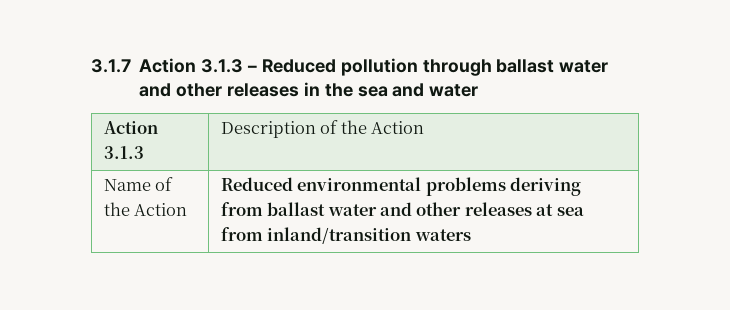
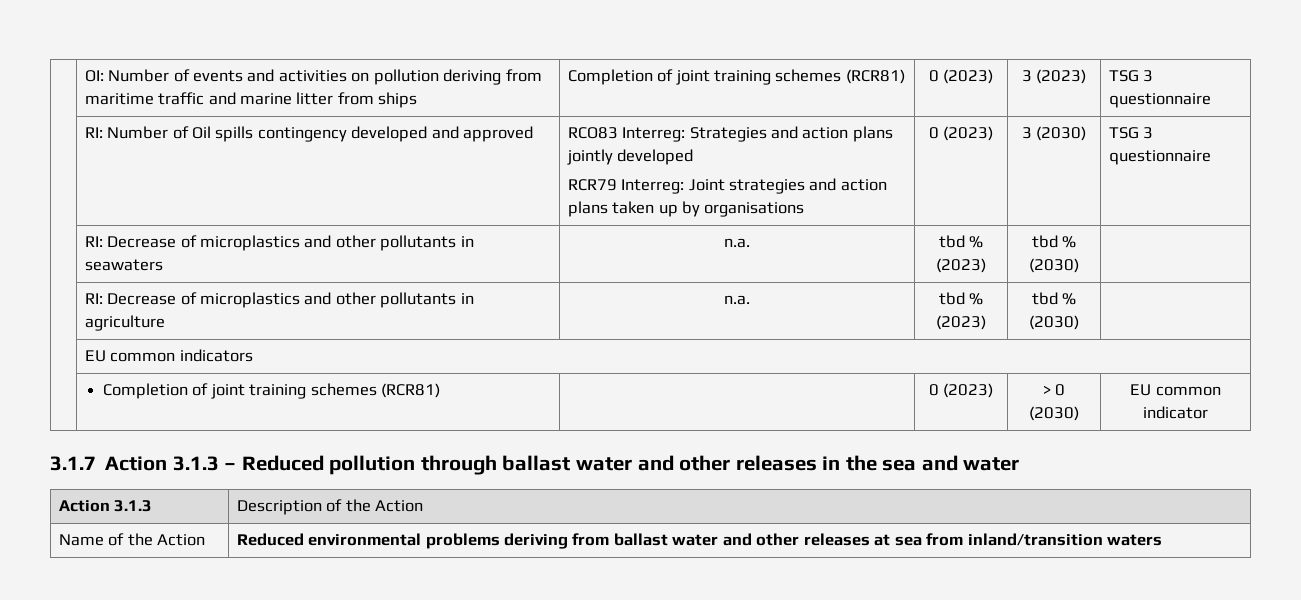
+ | OI: Number of events and activities on pollution deriving from maritime traffic and marine litter from ships | Completion of joint training schemes (RCR81) | 0 (2023) | 3 (2023) | TSG 3 questionnaire
+ | RI: Number of Oil spills contingency developed and approved | RCO83 Interreg: Strategies and action plans jointly developed
+ RCR79 Interreg: Joint strategies and action plans taken up by organisations | 0 (2023) | 3 (2030) | TSG 3 questionnaire
+ | RI: Decrease of microplastics and other pollutants in seawaters | n.a. | tbd % (2023) | tbd % (2030) |
+ | RI: Decrease of microplastics and other pollutants in agriculture | n.a. | tbd % (2023) | tbd % (2030) |
+ | EU common indicators
+ | Completion of joint training schemes (RCR81) | | 0 (2023) | > 0 (2030) | EU common indicator

